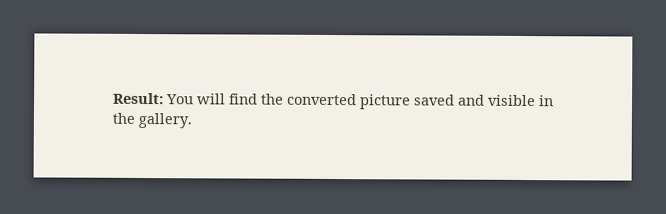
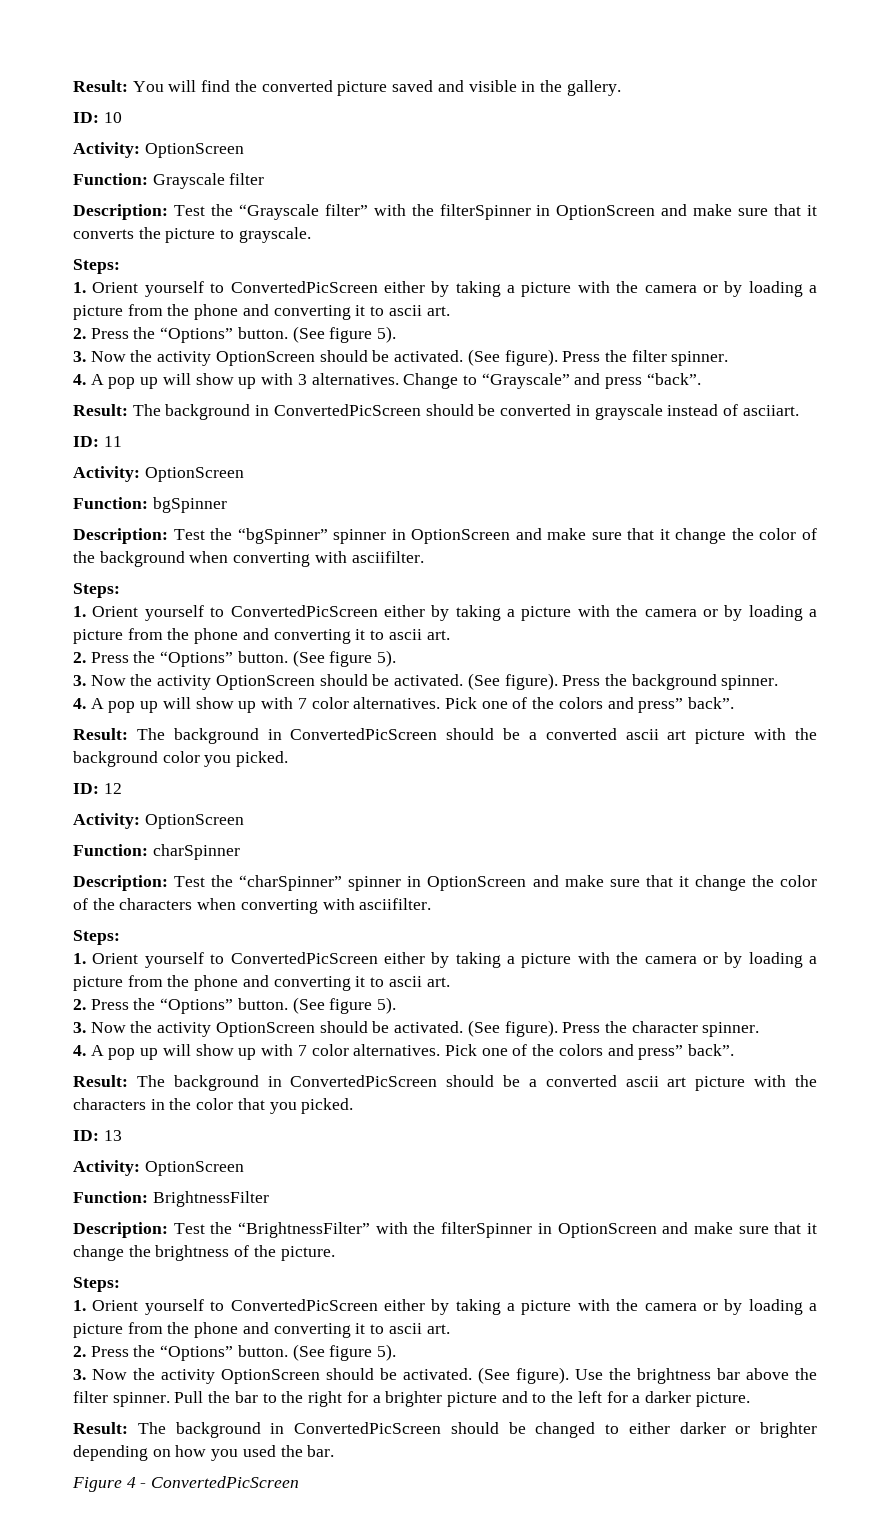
+ ID: 10
+ Activity: OptionScreen
+ Function: Grayscale filter
+ Description: Test the “Grayscale filter” with the filterSpinner in OptionScreen and make sure that it converts the picture to grayscale.
+ Steps:
+ 1. Orient yourself to ConvertedPicScreen either by taking a picture with the camera or by loading a picture from the phone and converting it to ascii art.
+ 2. Press the “Options” button. (See figure 5).
+ 3. Now the activity OptionScreen should be activated. (See figure). Press the filter spinner.
+ 4. A pop up will show up with 3 alternatives. Change to “Grayscale” and press “back”.
+ Result: The background in ConvertedPicScreen should be converted in grayscale instead of asciiart.
+ ID: 11
+ Activity: OptionScreen
+ Function: bgSpinner
+ Description: Test the “bgSpinner” spinner in OptionScreen and make sure that it change the color of the background when converting with asciifilter.
+ Steps:
+ 1. Orient yourself to ConvertedPicScreen either by taking a picture with the camera or by loading a picture from the phone and converting it to ascii art.
+ 2. Press the “Options” button. (See figure 5).
+ 3. Now the activity OptionScreen should be activated. (See figure). Press the background spinner.
+ 4. A pop up will show up with 7 color alternatives. Pick one of the colors and press” back”.
+ Result: The background in ConvertedPicScreen should be a converted ascii art picture with the background color you picked.
+ ID: 12
+ Activity: OptionScreen
+ Function: charSpinner
+ Description: Test the “charSpinner” spinner in OptionScreen and make sure that it change the color of the characters when converting with asciifilter.
+ Steps:
+ 1. Orient yourself to ConvertedPicScreen either by taking a picture with the camera or by loading a picture from the phone and converting it to ascii art.
+ 2. Press the “Options” button. (See figure 5).
+ 3. Now the activity OptionScreen should be activated. (See figure). Press the character spinner.
+ 4. A pop up will show up with 7 color alternatives. Pick one of the colors and press” back”.
+ Result: The background in ConvertedPicScreen should be a converted ascii art picture with the characters in the color that you picked.
+ ID: 13
+ Activity: OptionScreen
+ Function: BrightnessFilter
+ Description: Test the “BrightnessFilter” with the filterSpinner in OptionScreen and make sure that it change the brightness of the picture.
+ Steps:
+ 1. Orient yourself to ConvertedPicScreen either by taking a picture with the camera or by loading a picture from the phone and converting it to ascii art.
+ 2. Press the “Options” button. (See figure 5).
+ 3. Now the activity OptionScreen should be activated. (See figure). Use the brightness bar above the filter spinner. Pull the bar to the right for a brighter picture and to the left for a darker picture.
+ Result: The background in ConvertedPicScreen should be changed to either darker or brighter depending on how you used the bar.
+ Figure 4 - ConvertedPicScreen

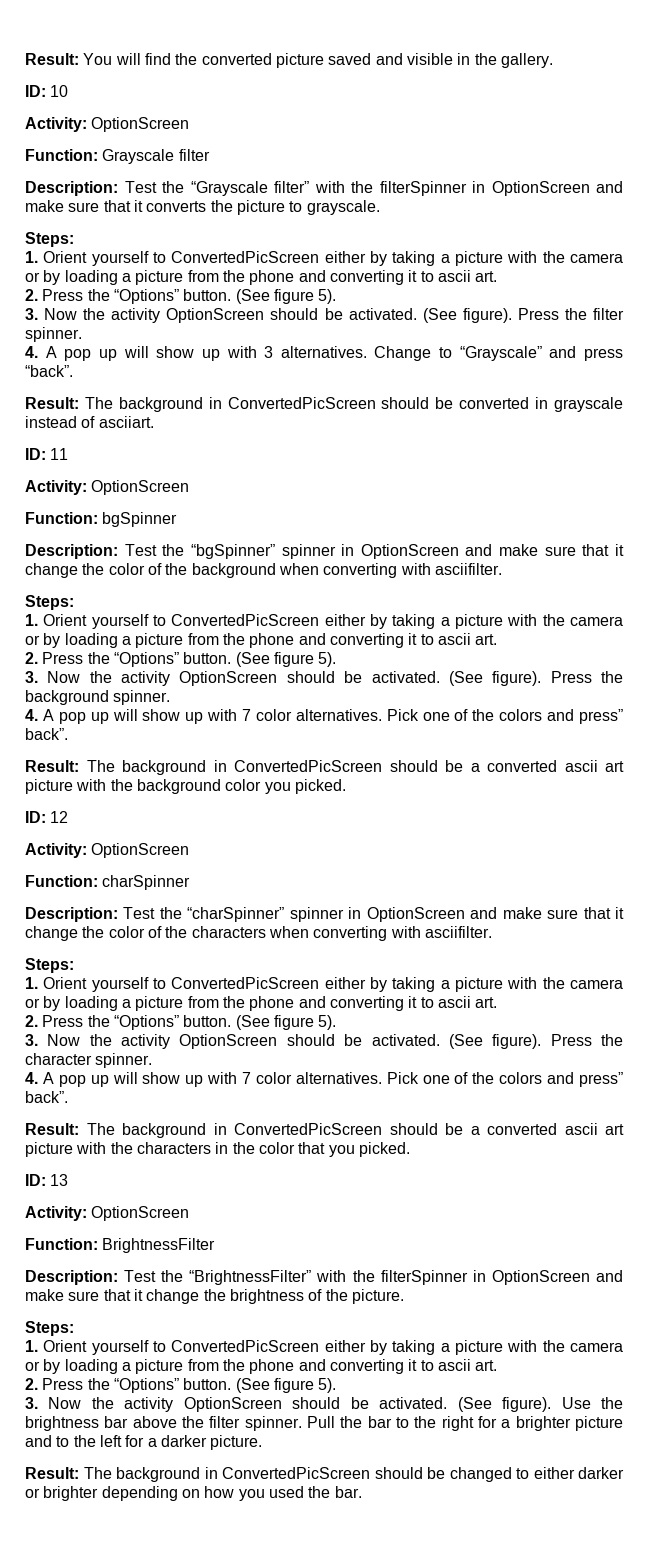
- Figure 4 - ConvertedPicScreen

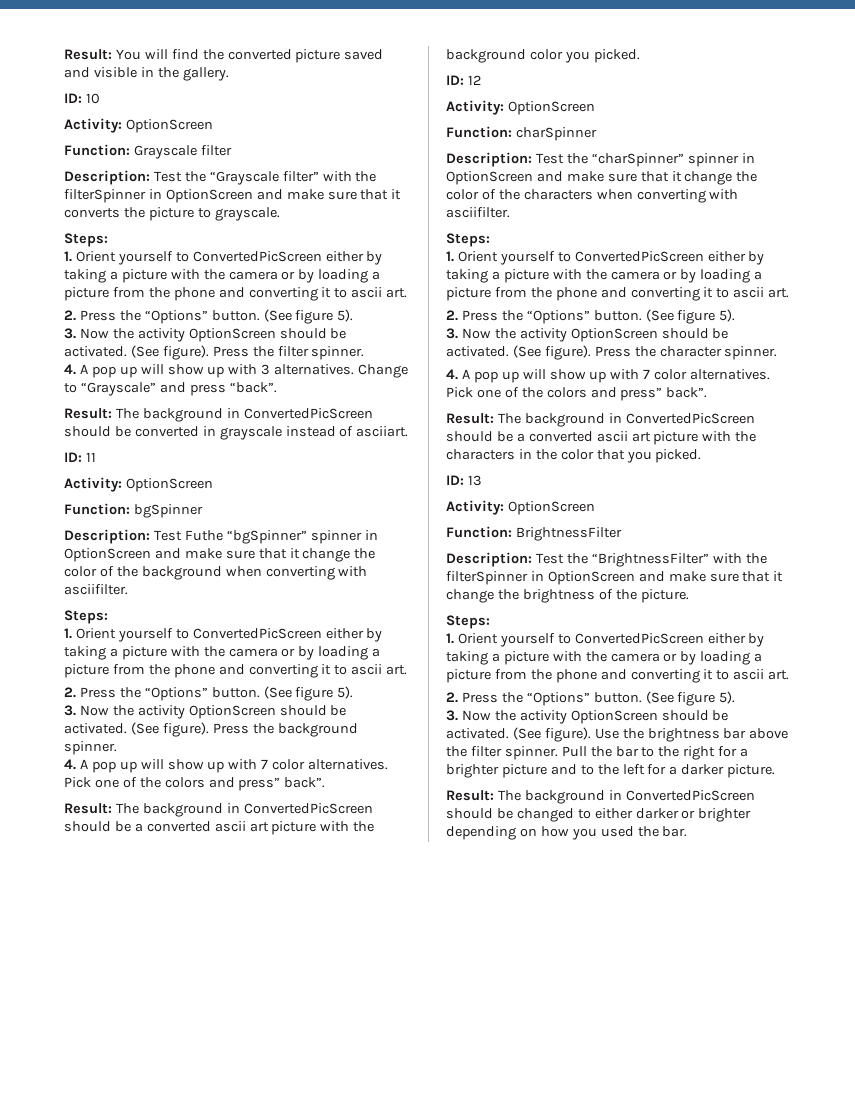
- Description: Test the “bgSpinner” spinner in OptionScreen and make sure that it change the color of the background when converting with asciifilter.
+ Description: Test Futhe “bgSpinner” spinner in OptionScreen and make sure that it change the color of the background when converting with asciifilter.

